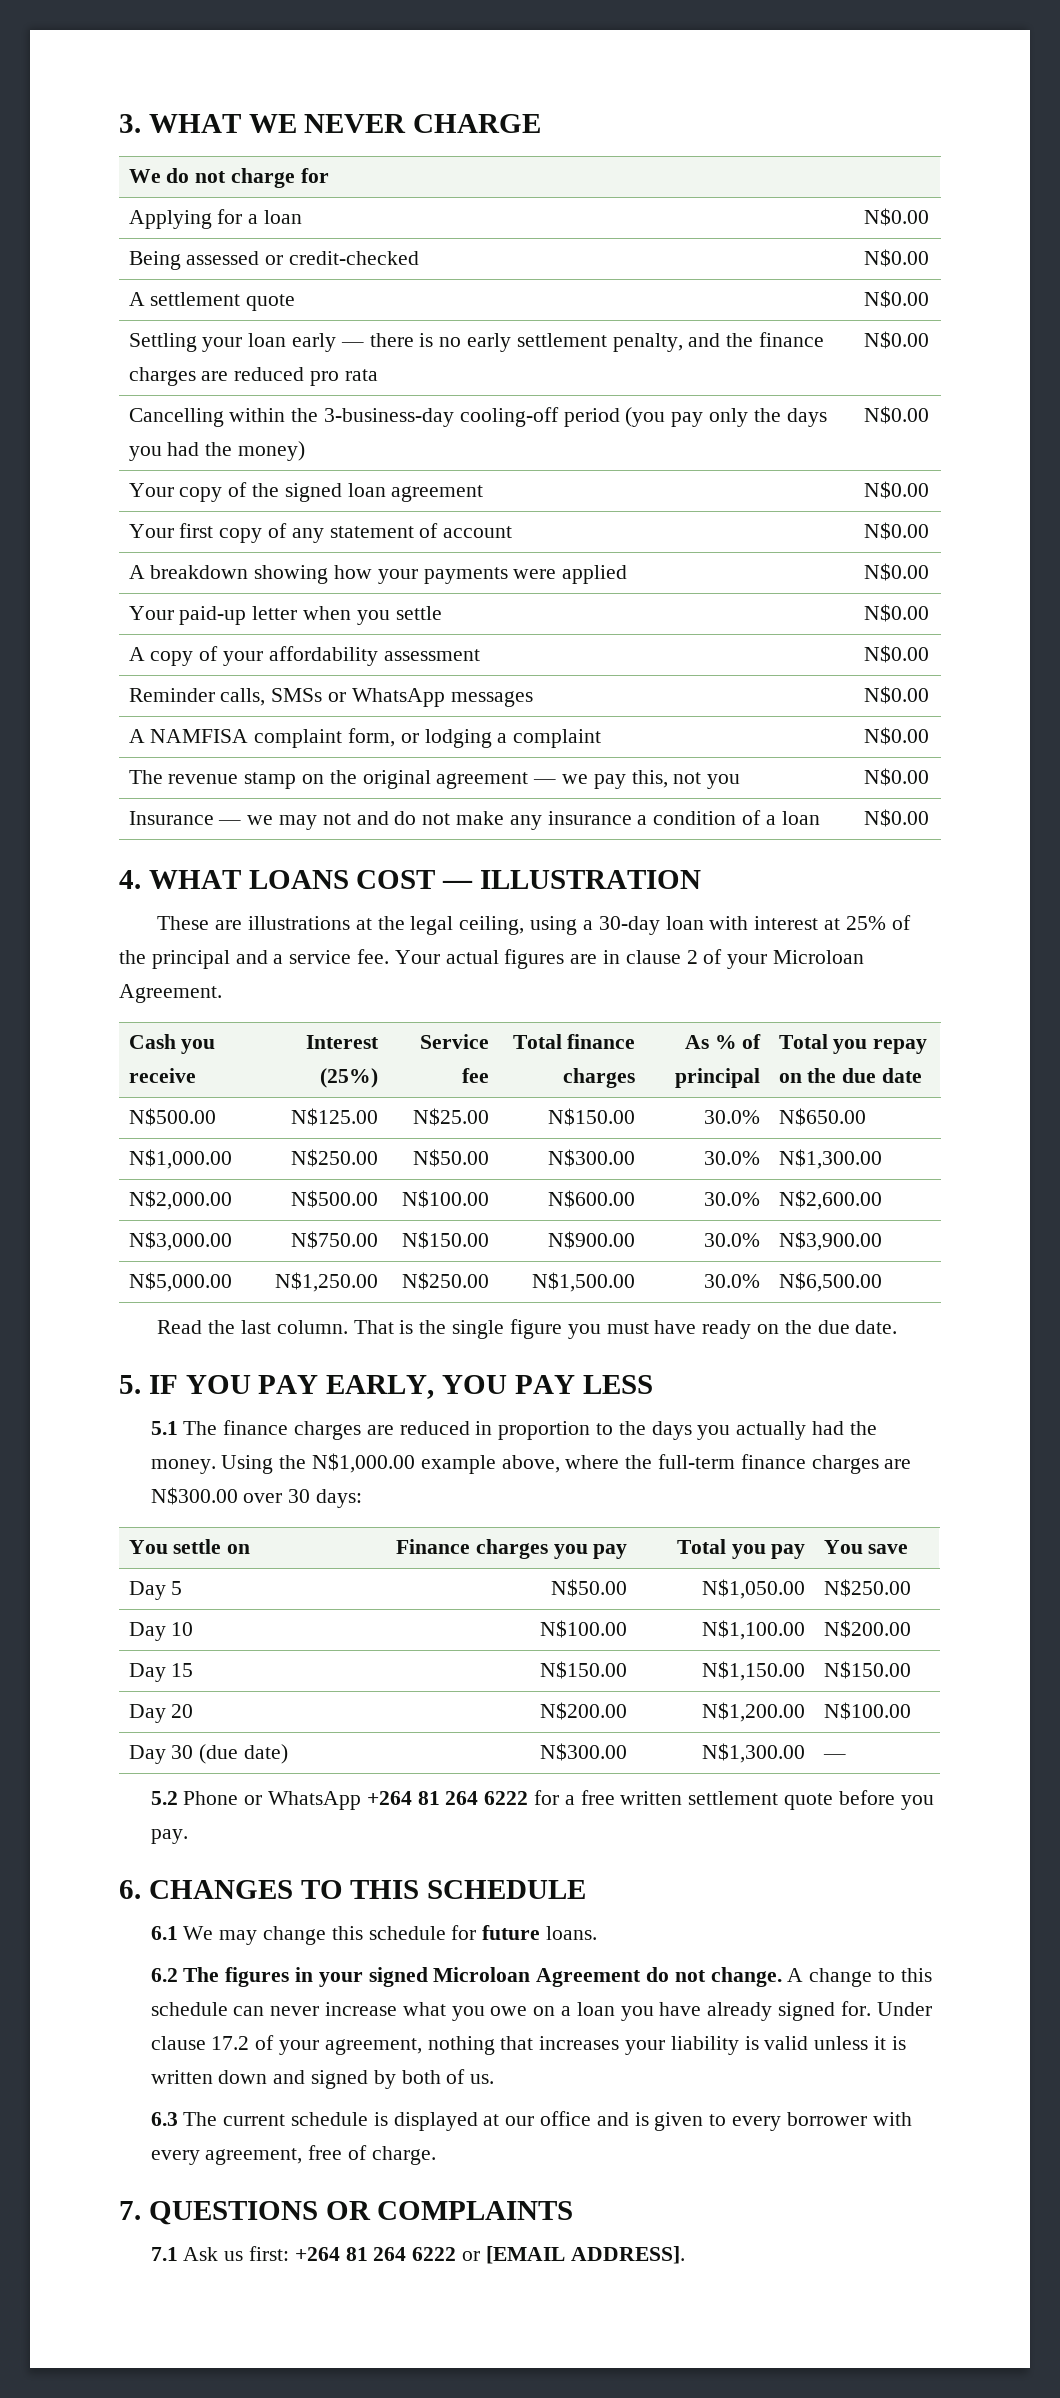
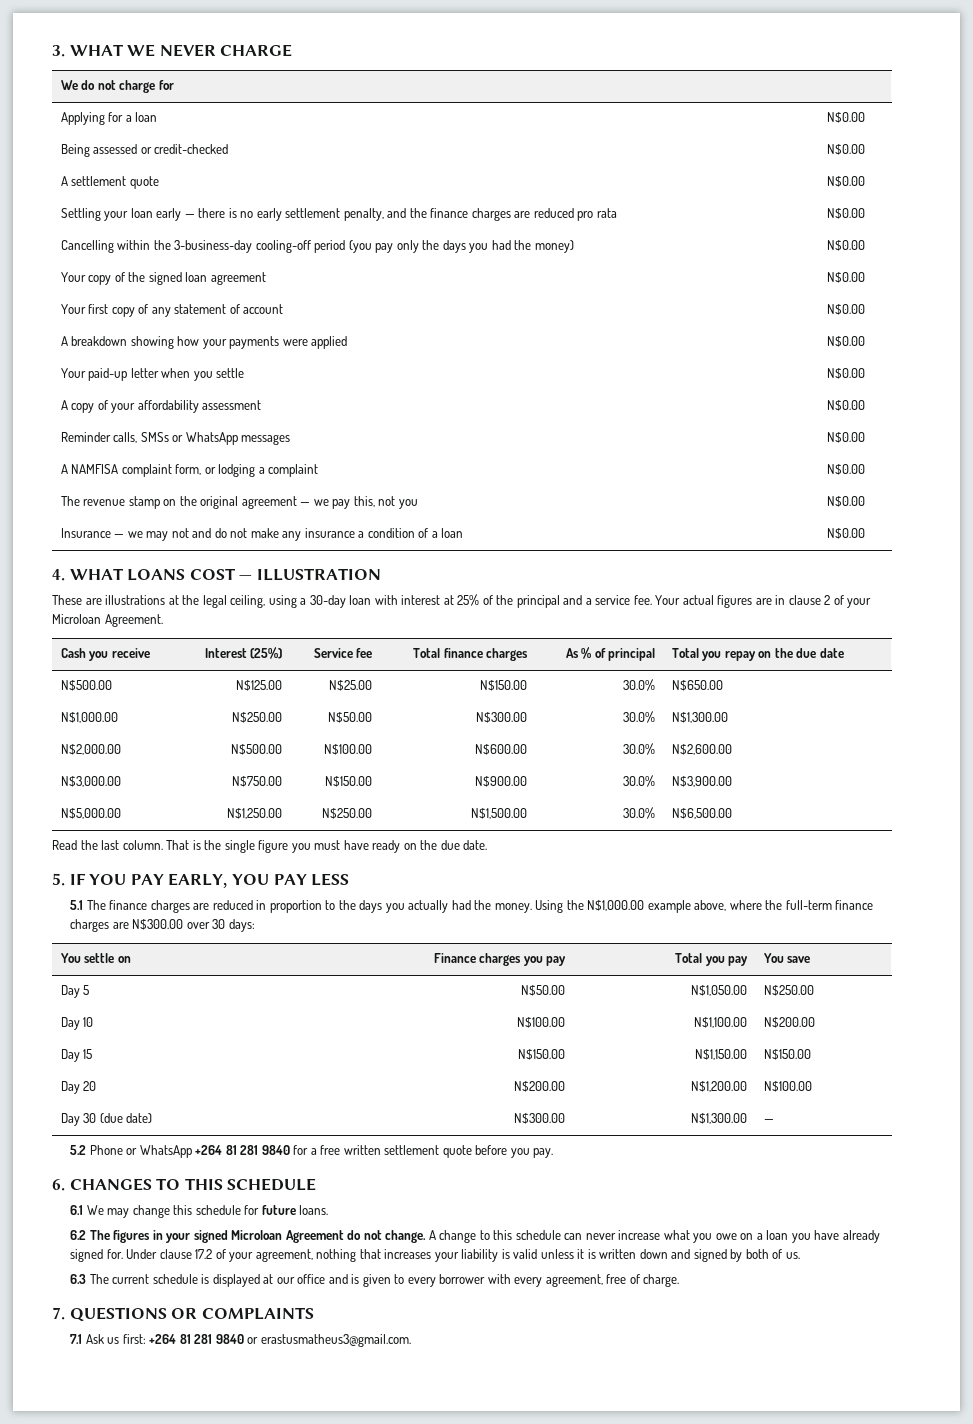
- 5.2 Phone or WhatsApp +264 81 264 6222 for a free written settlement quote before you pay.
+ 5.2 Phone or WhatsApp +264 81 281 9840 for a free written settlement quote before you pay.
- 7.1 Ask us first: +264 81 264 6222 or [EMAIL ADDRESS].
+ 7.1 Ask us first: +264 81 281 9840 or erastusmatheus3@gmail.com.

